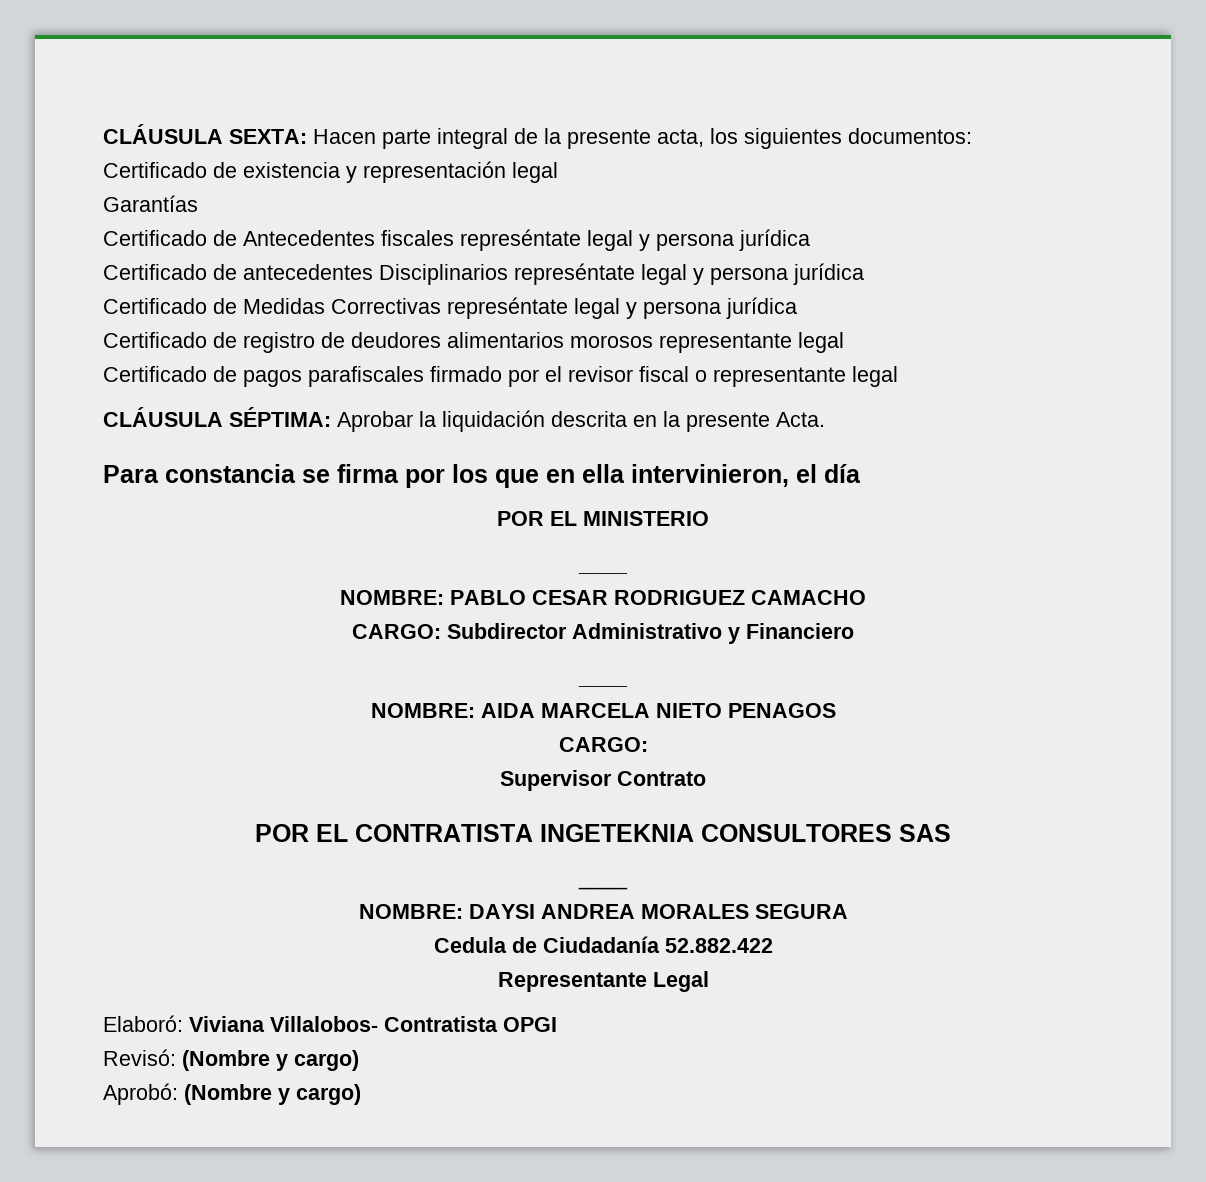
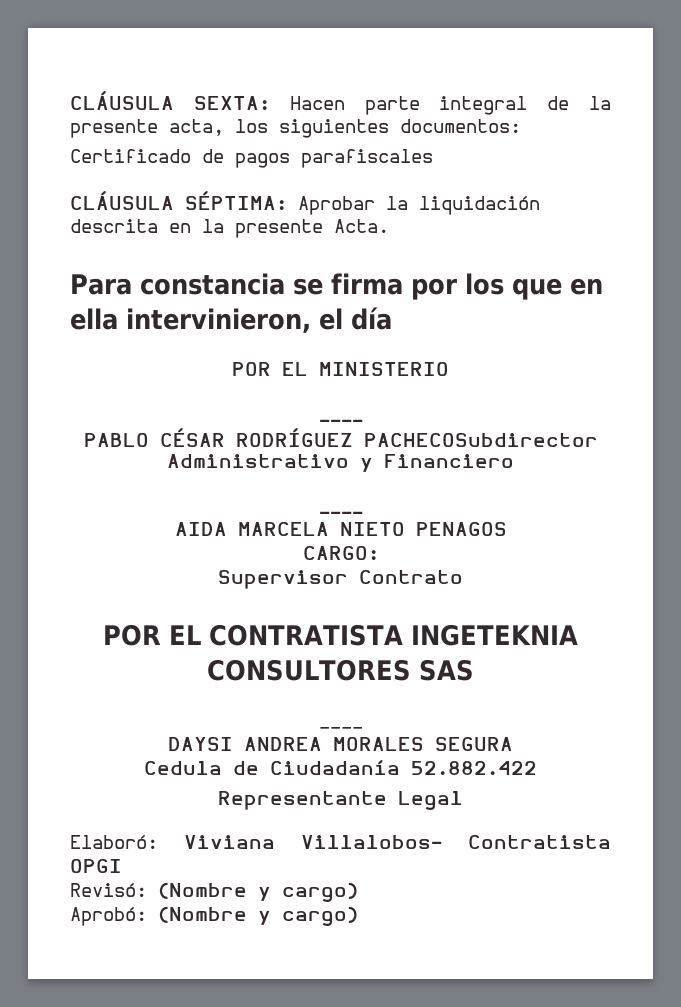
- Certificado de existencia y representación legal
- Garantías
- Certificado de Antecedentes fiscales represéntate legal y persona jurídica
- Certificado de antecedentes Disciplinarios represéntate legal y persona jurídica
- Certificado de Medidas Correctivas represéntate legal y persona jurídica
- Certificado de registro de deudores alimentarios morosos representante legal
- Certificado de pagos parafiscales firmado por el revisor fiscal o representante legal
+ Certificado de pagos parafiscales
- NOMBRE: PABLO CESAR RODRIGUEZ CAMACHO
- CARGO: Subdirector Administrativo y Financiero
+ PABLO CÉSAR RODRÍGUEZ PACHECOSubdirector Administrativo y Financiero
- NOMBRE: AIDA MARCELA NIETO PENAGOS
+ AIDA MARCELA NIETO PENAGOS
- NOMBRE: DAYSI ANDREA MORALES SEGURA
+ DAYSI ANDREA MORALES SEGURA

